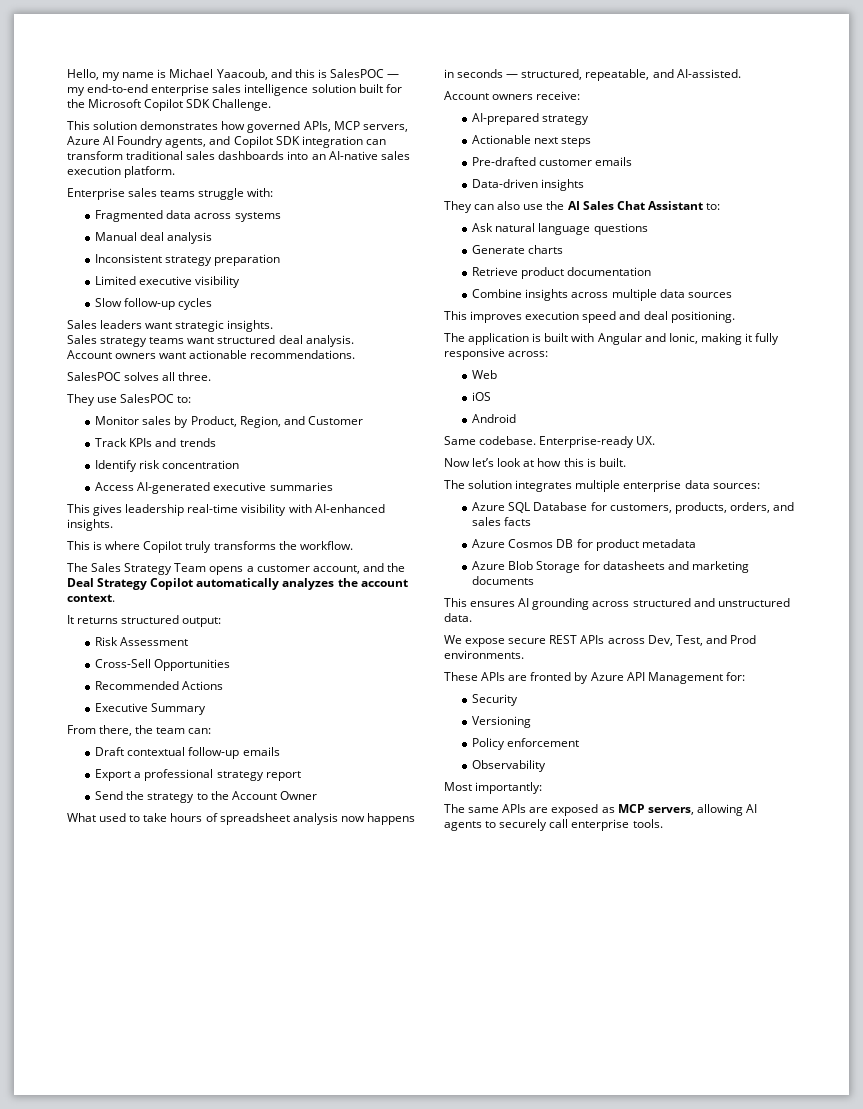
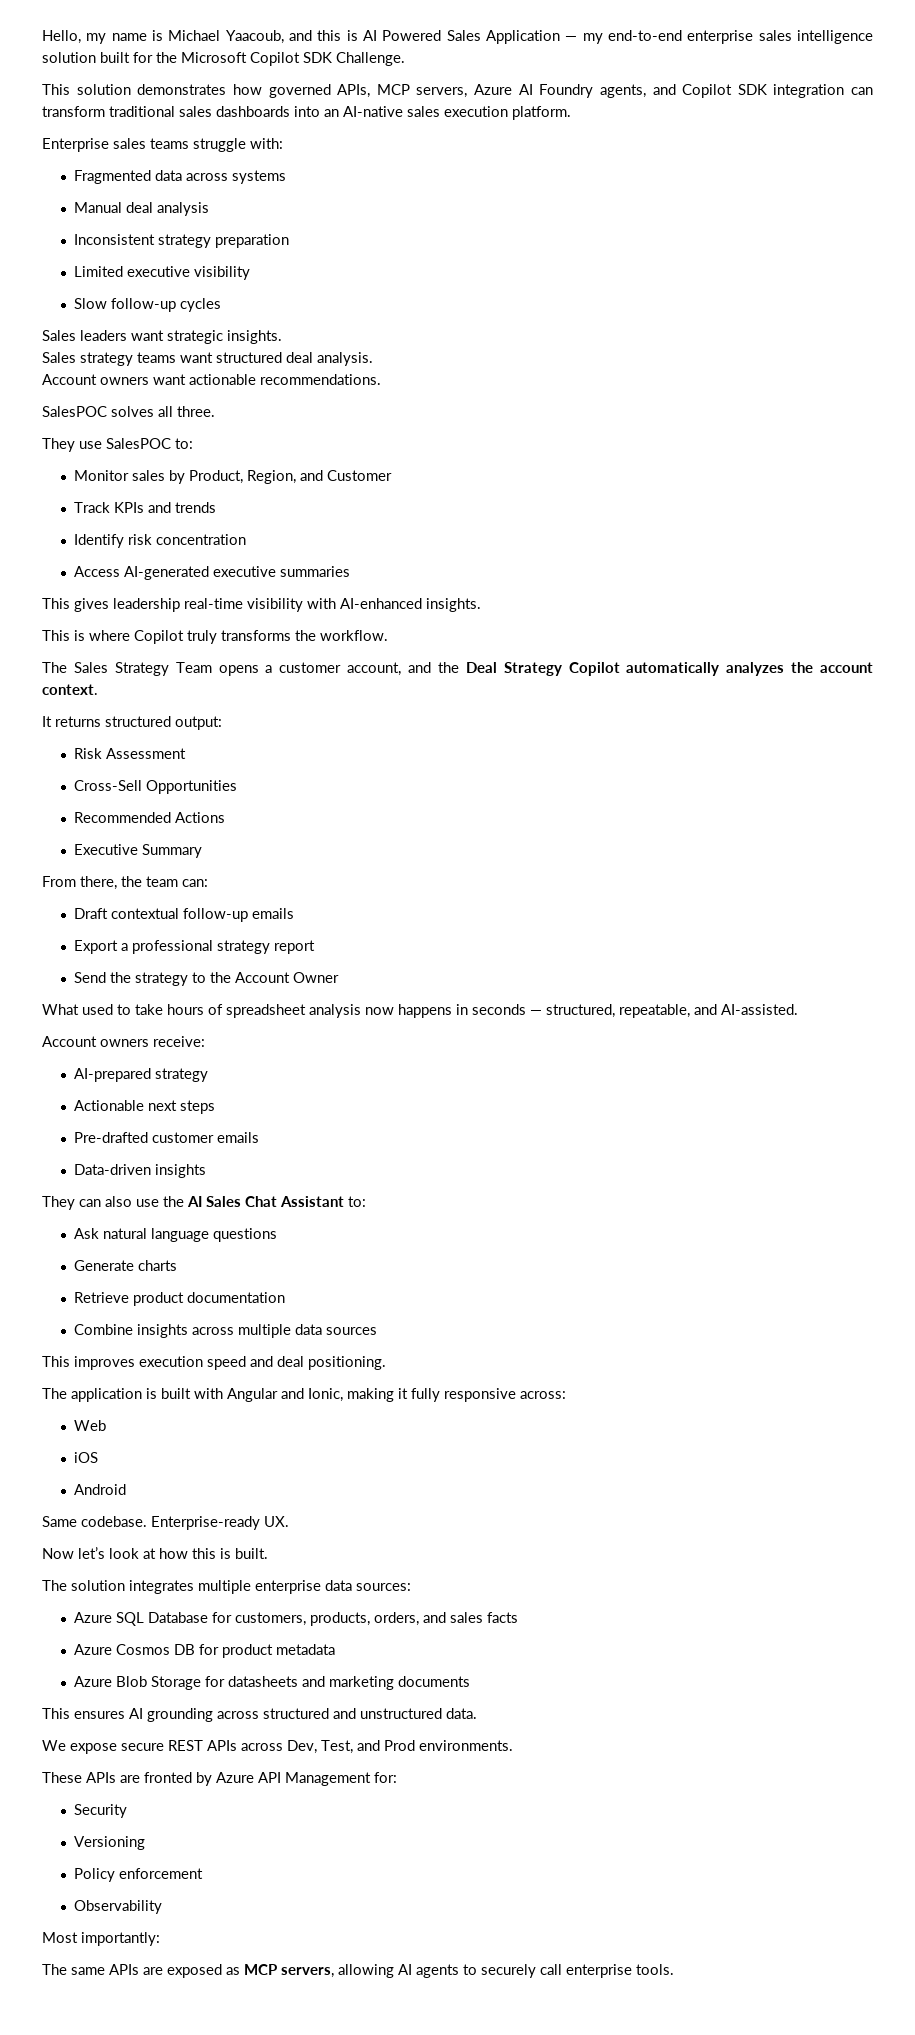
- Hello, my name is Michael Yaacoub, and this is SalesPOC — my end-to-end enterprise sales intelligence solution built for the Microsoft Copilot SDK Challenge.
+ Hello, my name is Michael Yaacoub, and this is AI Powered Sales Application — my end-to-end enterprise sales intelligence solution built for the Microsoft Copilot SDK Challenge.

